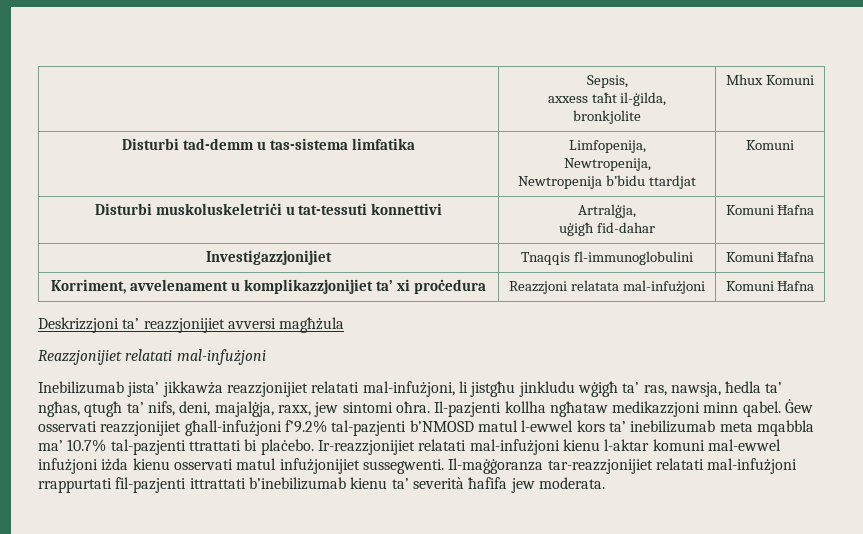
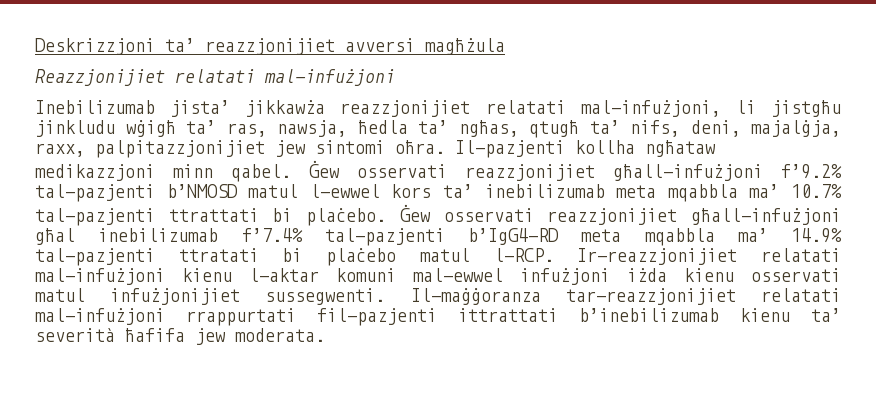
- | Sepsis,
- axxess taħt il-ġilda,
- bronkjolite | Mhux Komuni
- Disturbi tad-demm u tas-sistema limfatika | Limfopenija,
- Newtropenija,
- Newtropenija b’bidu ttardjat | Komuni
- Disturbi muskoluskeletriċi u tat-tessuti konnettivi | Artralġja,
- uġigħ fid-dahar | Komuni Ħafna
- Investigazzjonijiet | Tnaqqis fl-immunoglobulini | Komuni Ħafna
- Korriment, avvelenament u komplikazzjonijiet ta’ xi proċedura | Reazzjoni relatata mal-infużjoni | Komuni Ħafna
- Inebilizumab jista’ jikkawża reazzjonijiet relatati mal-infużjoni, li jistgħu jinkludu wġigħ ta’ ras, nawsja, ħedla ta’ ngħas, qtugħ ta’ nifs, deni, majalġja, raxx, jew sintomi oħra.
+ Inebilizumab jista’ jikkawża reazzjonijiet relatati mal-infużjoni, li jistgħu jinkludu wġigħ ta’ ras, nawsja, ħedla ta’ ngħas, qtugħ ta’ nifs, deni, majalġja, raxx, palpitazzjonijiet jew sintomi oħra.
+ Ġew osservati reazzjonijiet għall-infużjoni għal inebilizumab f’7.4% tal-pazjenti b’IgG4-RD meta mqabbla ma’ 14.9% tal-pazjenti ttratati bi plaċebo matul l-RCP.

